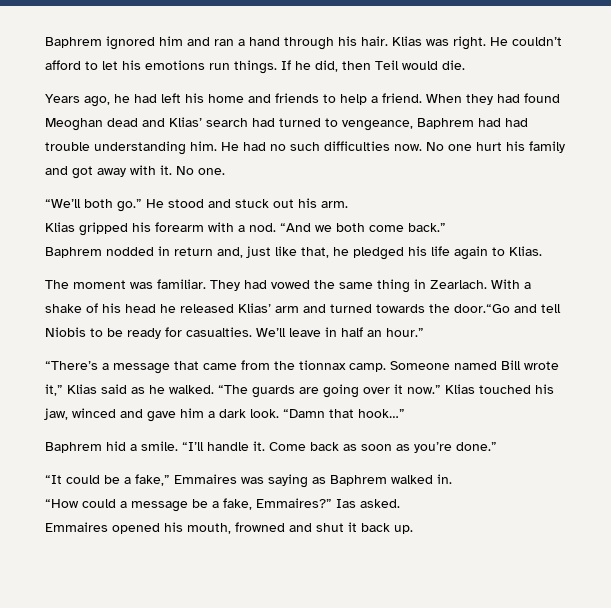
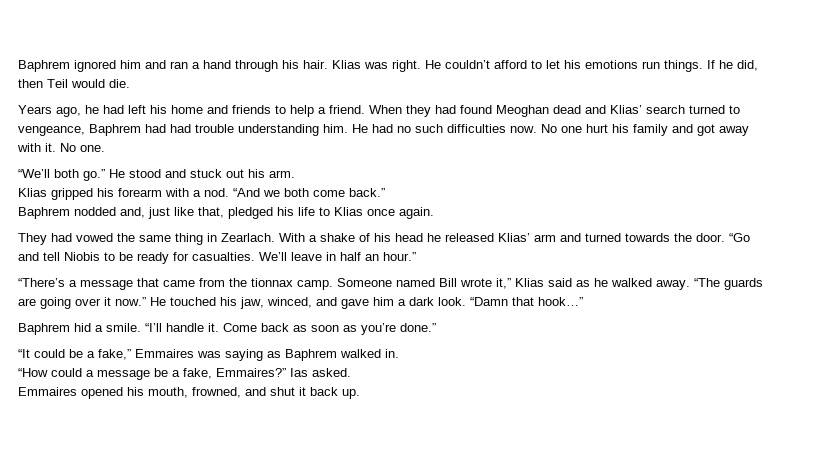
- When they had found Meoghan dead and Klias’ search had turned to vengeance, Baphrem had had trouble understanding him.
+ When they had found Meoghan dead and Klias’ search turned to vengeance, Baphrem had had trouble understanding him.
- Baphrem nodded in return and, just like that, he pledged his life again to Klias.
- The moment was familiar. They had vowed the same thing in Zearlach.
+ Baphrem nodded and, just like that, pledged his life to Klias once again.
+ They had vowed the same thing in Zearlach.
- With a shake of his head he released Klias’ arm and turned towards the door.“Go and tell Niobis to be ready for casualties.
+ With a shake of his head he released Klias’ arm and turned towards the door. “Go and tell Niobis to be ready for casualties.
- Someone named Bill wrote it,” Klias said as he walked.
+ Someone named Bill wrote it,” Klias said as he walked away.
- Klias touched his jaw, winced and gave him a dark look.
+ He touched his jaw, winced, and gave him a dark look.
- Emmaires opened his mouth, frowned and shut it back up.
+ Emmaires opened his mouth, frowned, and shut it back up.

